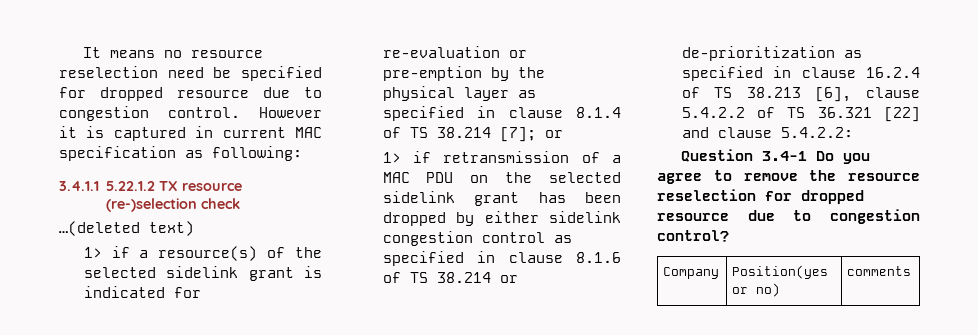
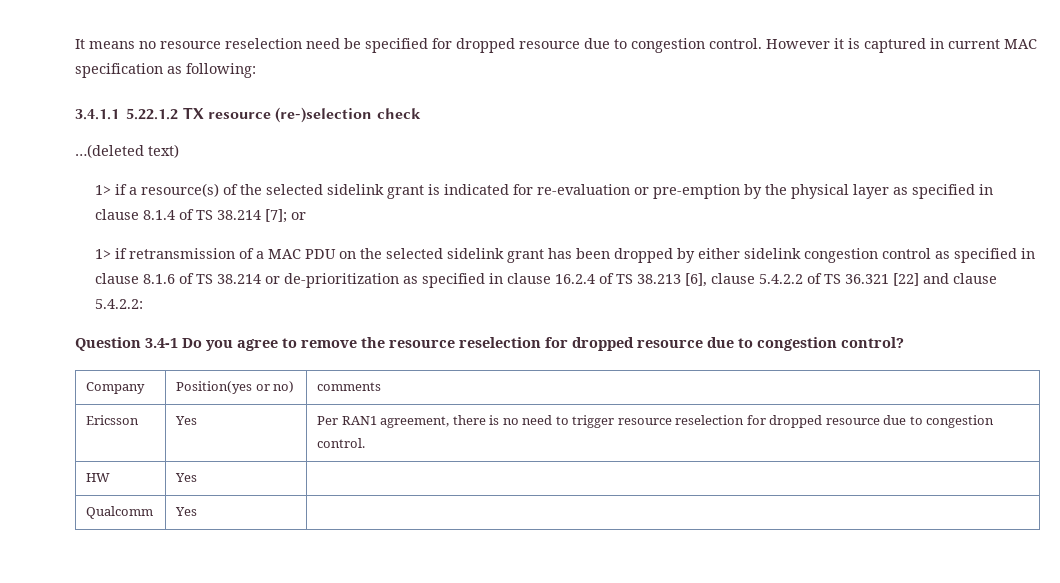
+ Ericsson | Yes | Per RAN1 agreement, there is no need to trigger resource reselection for dropped resource due to congestion control.
+ HW | Yes |
+ Qualcomm | Yes |

